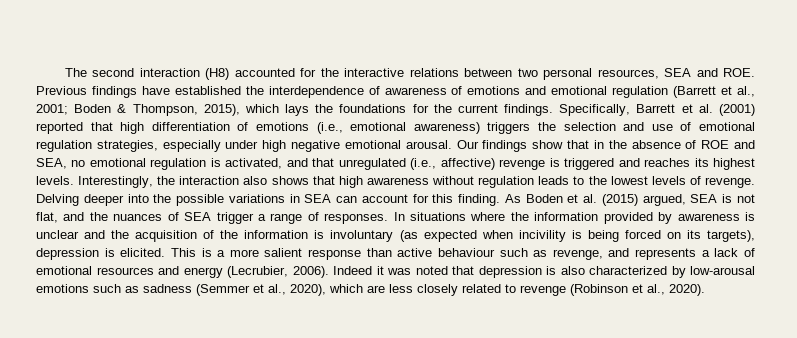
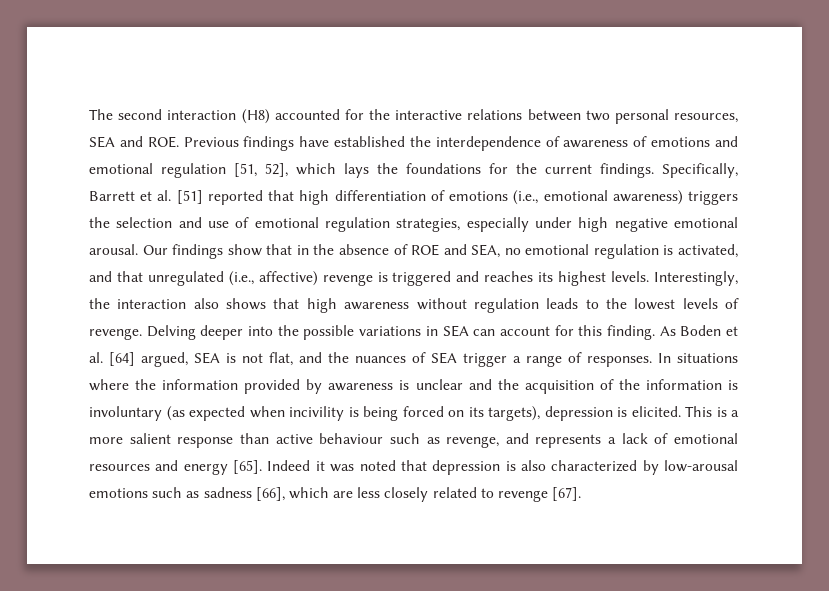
- The second interaction (H8) accounted for the interactive relations between two personal resources, SEA and ROE. Previous findings have established the interdependence of awareness of emotions and emotional regulation (Barrett et al., 2001; Boden & Thompson, 2015), which lays the foundations for the current findings.
+ The second interaction (H8) accounted for the interactive relations between two personal resources, SEA and ROE. Previous findings have established the interdependence of awareness of emotions and emotional regulation [51, 52], which lays the foundations for the current findings.
- Specifically, Barrett et al. (2001) reported that high differentiation of emotions (i.e., emotional awareness) triggers the selection and use of emotional regulation strategies, especially under high negative emotional arousal.
+ Specifically, Barrett et al. [51] reported that high differentiation of emotions (i.e., emotional awareness) triggers the selection and use of emotional regulation strategies, especially under high negative emotional arousal.
- As Boden et al. (2015) argued, SEA is not flat, and the nuances of SEA trigger a range of responses.
+ As Boden et al. [64] argued, SEA is not flat, and the nuances of SEA trigger a range of responses.
- This is a more salient response than active behaviour such as revenge, and represents a lack of emotional resources and energy (Lecrubier, 2006).
+ This is a more salient response than active behaviour such as revenge, and represents a lack of emotional resources and energy [65].
- Indeed it was noted that depression is also characterized by low-arousal emotions such as sadness (Semmer et al., 2020), which are less closely related to revenge (Robinson et al., 2020).
+ Indeed it was noted that depression is also characterized by low-arousal emotions such as sadness [66], which are less closely related to revenge [67].

